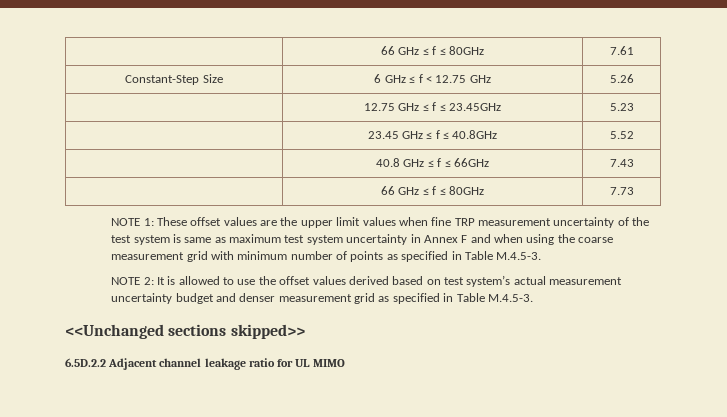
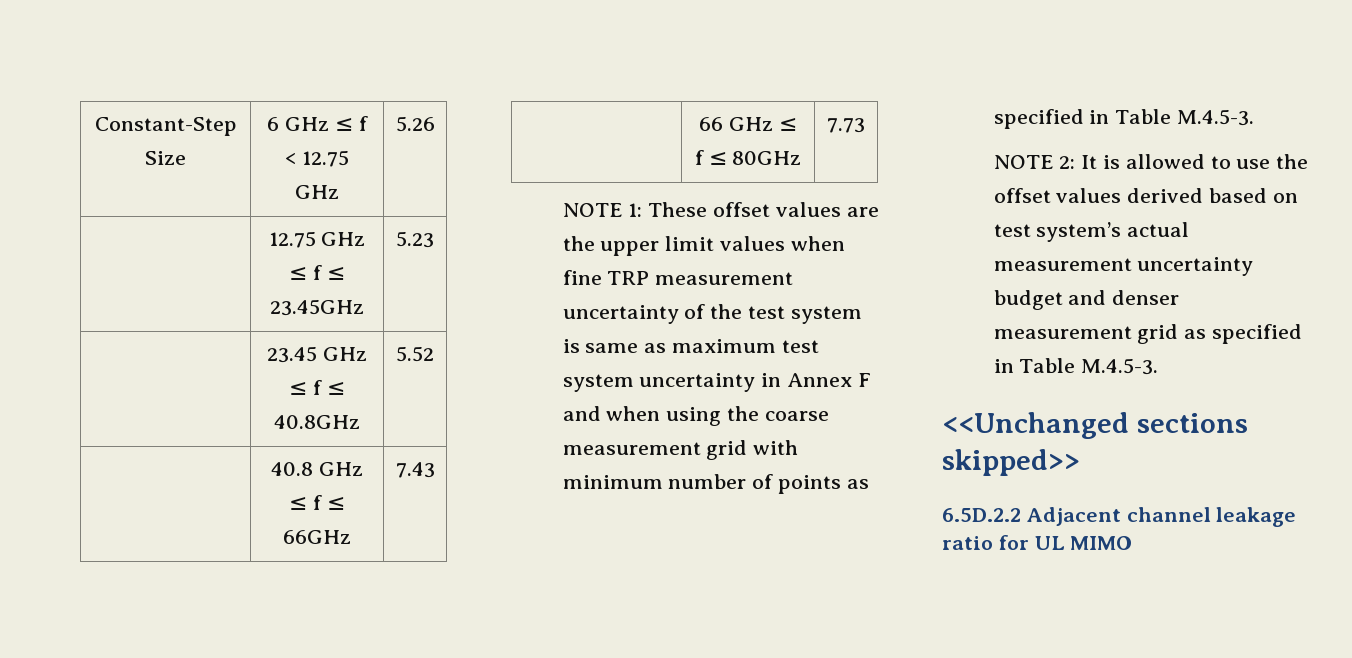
- | 66 GHz ≤ f ≤ 80GHz | 7.61

